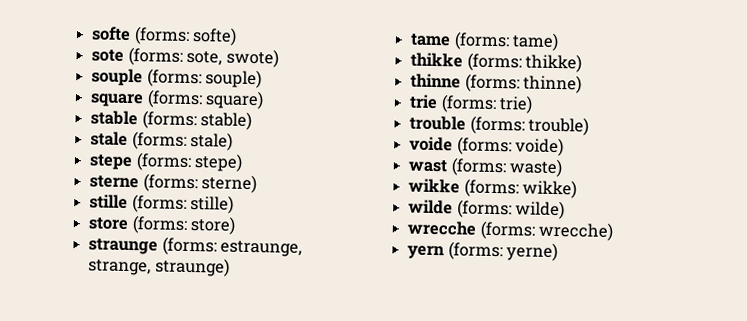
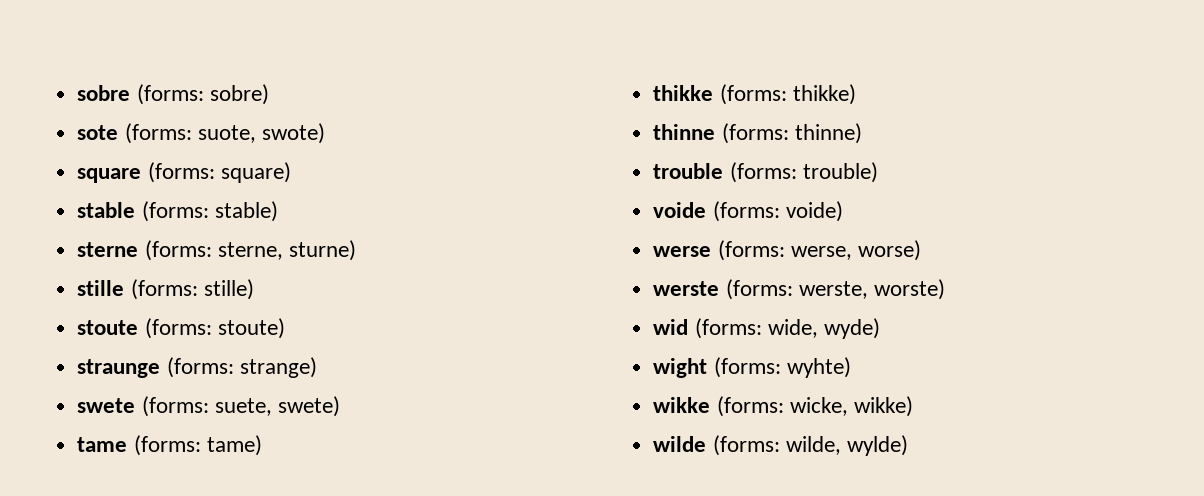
- softe (forms: softe)
+ sobre (forms: sobre)
- sote (forms: sote, swote)
+ sote (forms: suote, swote)
- souple (forms: souple)
- stale (forms: stale)
- stepe (forms: stepe)
- sterne (forms: sterne)
+ sterne (forms: sterne, sturne)
- store (forms: store)
+ stoute (forms: stoute)
- straunge (forms: estraunge, strange, straunge)
+ straunge (forms: strange)
+ swete (forms: suete, swete)
- trie (forms: trie)
- wast (forms: waste)
+ werse (forms: werse, worse)
+ werste (forms: werste, worste)
+ wid (forms: wide, wyde)
+ wight (forms: wyhte)
- wikke (forms: wikke)
+ wikke (forms: wicke, wikke)
- wilde (forms: wilde)
- wrecche (forms: wrecche)
- yern (forms: yerne)
+ wilde (forms: wilde, wylde)

